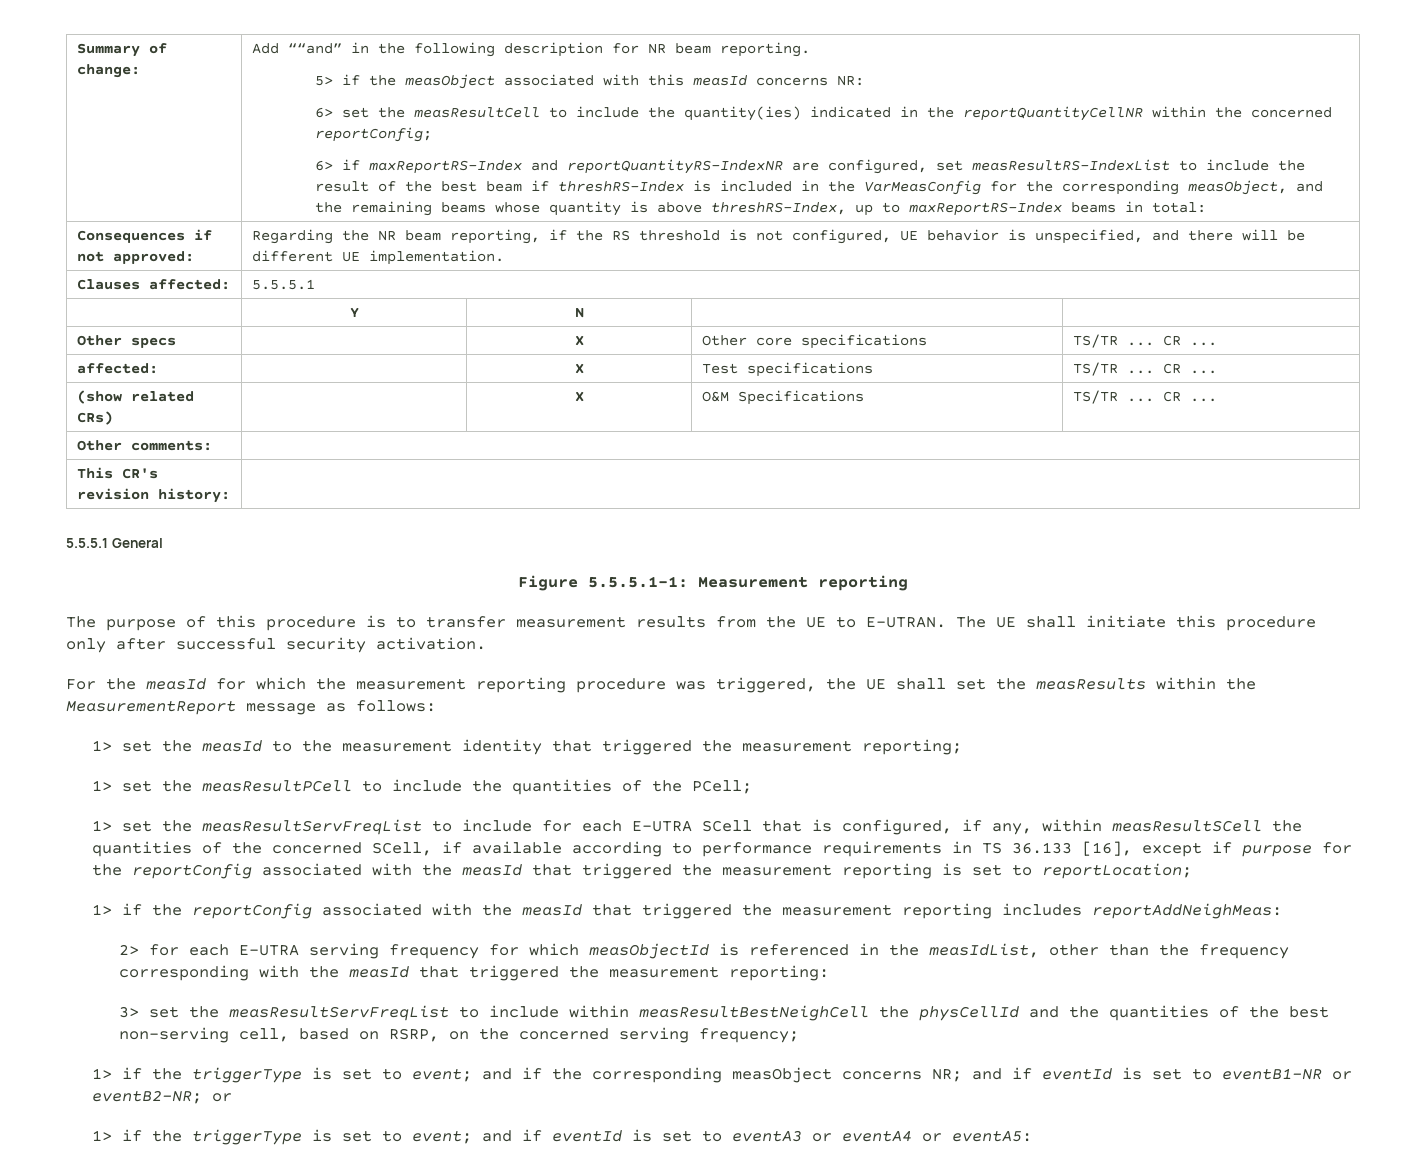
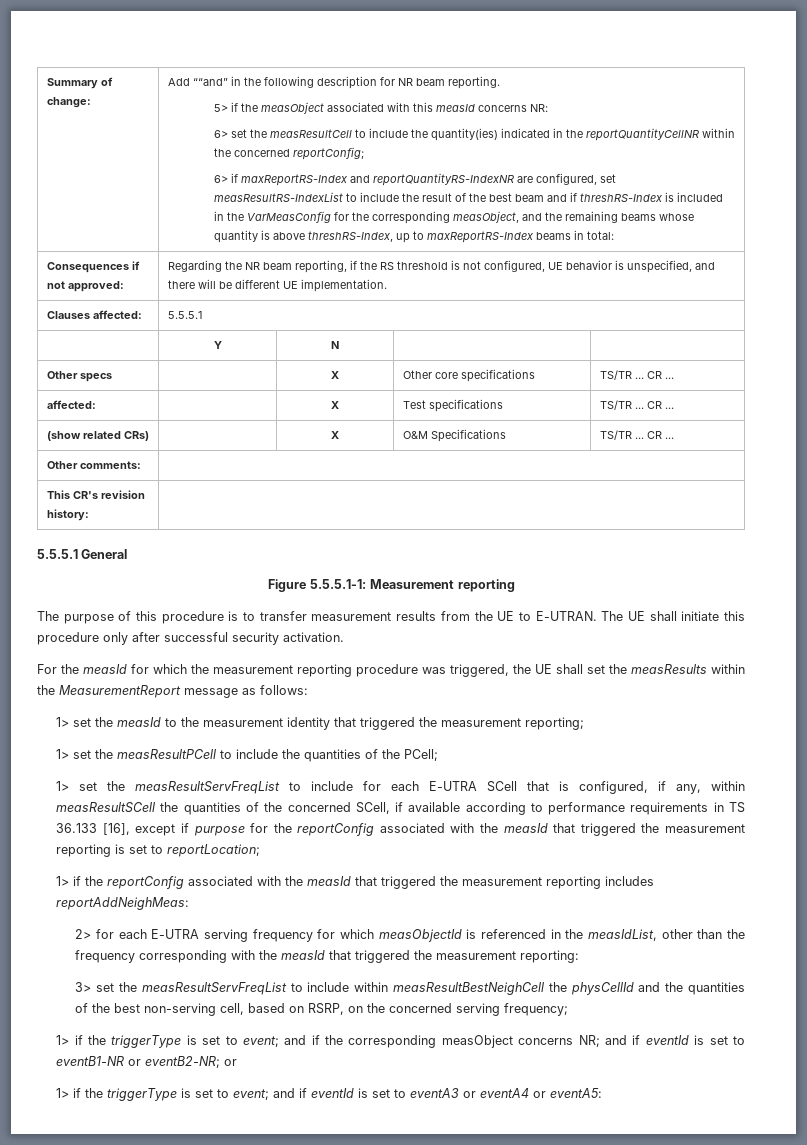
- 6> if maxReportRS-Index and reportQuantityRS-IndexNR are configured, set measResultRS-IndexList to include the result of the best beam if threshRS-Index is included in the VarMeasConfig for the corresponding measObject, and the remaining beams whose quantity is above threshRS-Index, up to maxReportRS-Index beams in total:
+ 6> if maxReportRS-Index and reportQuantityRS-IndexNR are configured, set measResultRS-IndexList to include the result of the best beam and if threshRS-Index is included in the VarMeasConfig for the corresponding measObject, and the remaining beams whose quantity is above threshRS-Index, up to maxReportRS-Index beams in total:

